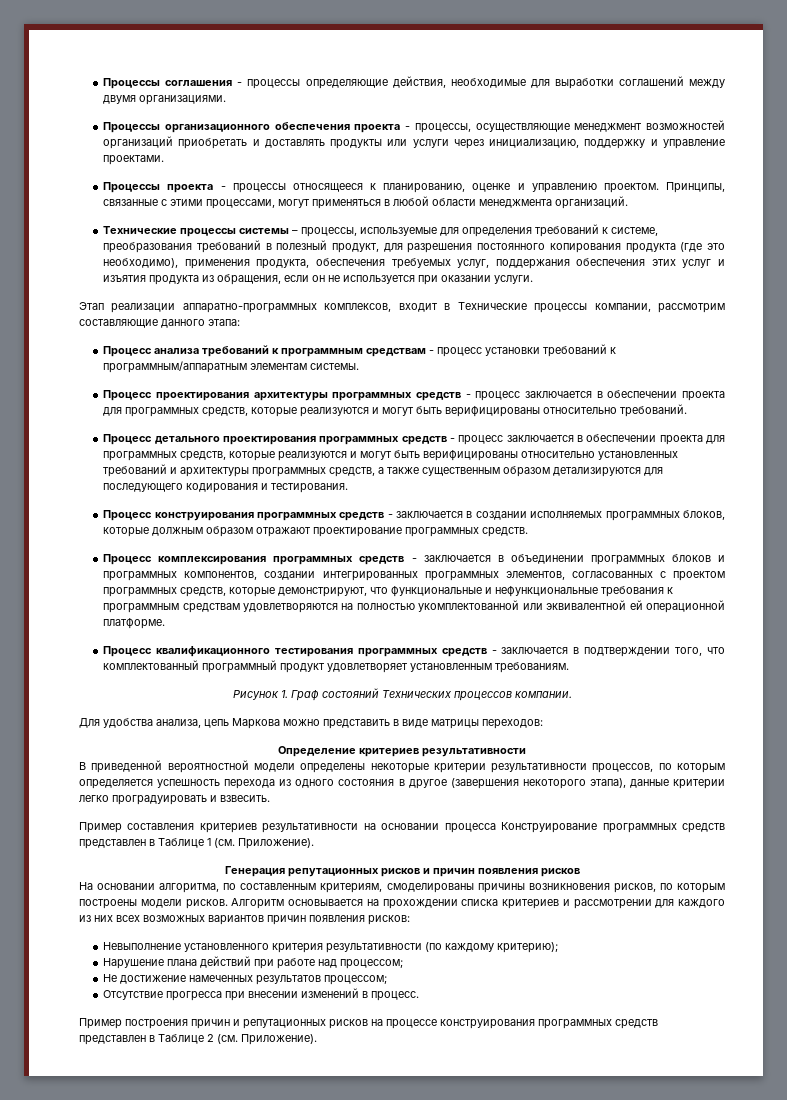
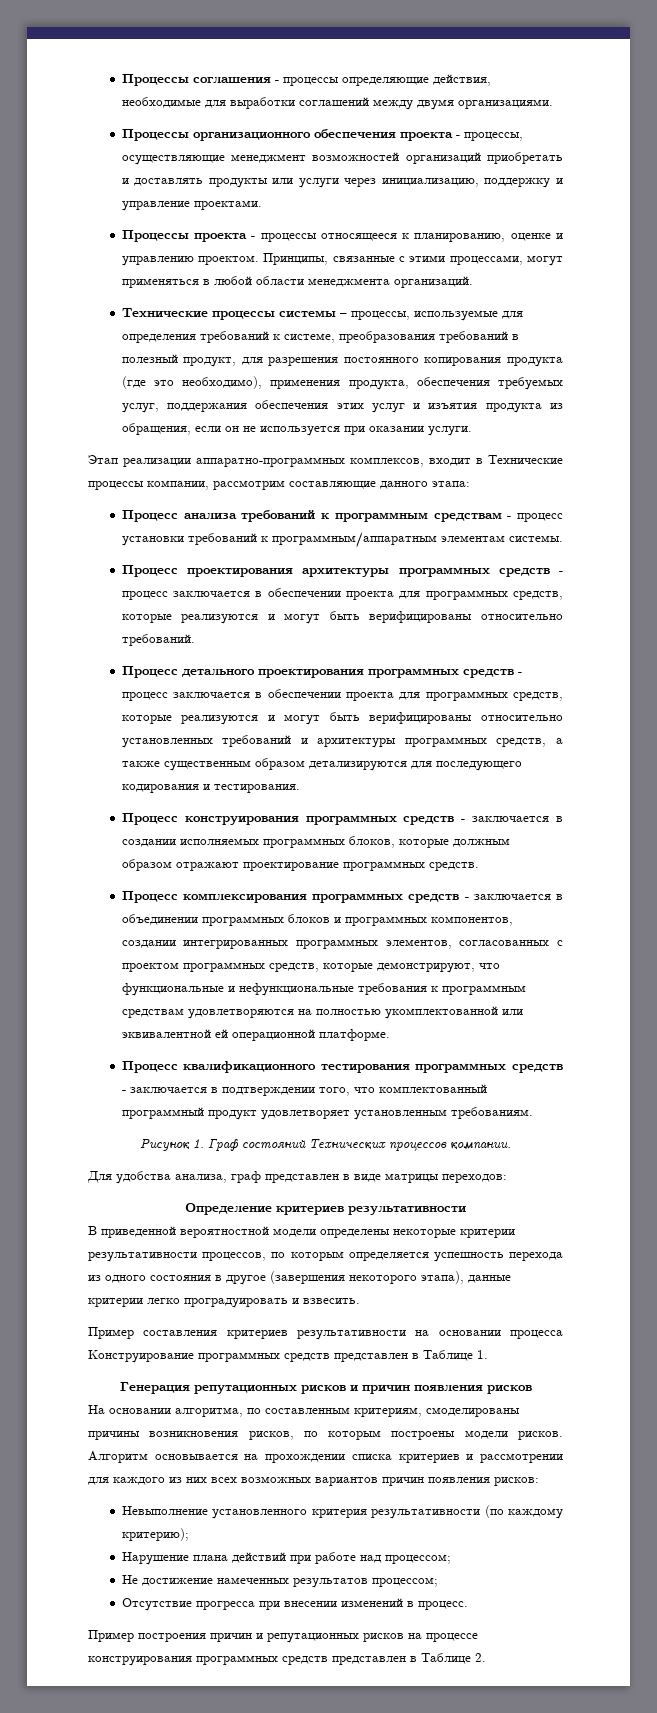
- Для удобства анализа, цепь Маркова можно представить в виде матрицы переходов:
+ Для удобства анализа, граф представлен в виде матрицы переходов:
- Пример составления критериев результативности на основании процесса Конструирование программных средств представлен в Таблице 1 (см. Приложение).
+ Пример составления критериев результативности на основании процесса Конструирование программных средств представлен в Таблице 1.
- Пример построения причин и репутационных рисков на процессе конструирования программных средств представлен в Таблице 2 (см. Приложение).
+ Пример построения причин и репутационных рисков на процессе конструирования программных средств представлен в Таблице 2.

